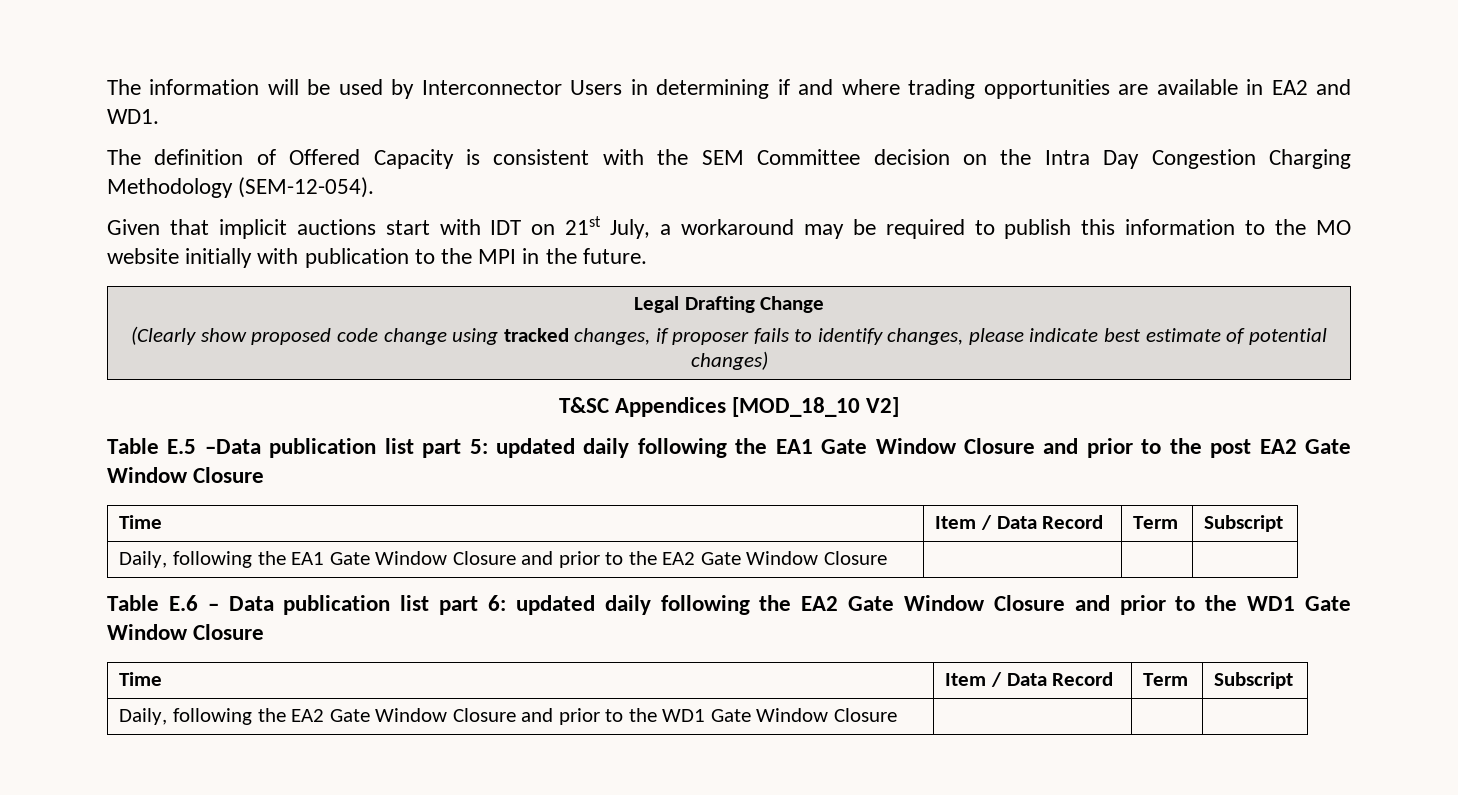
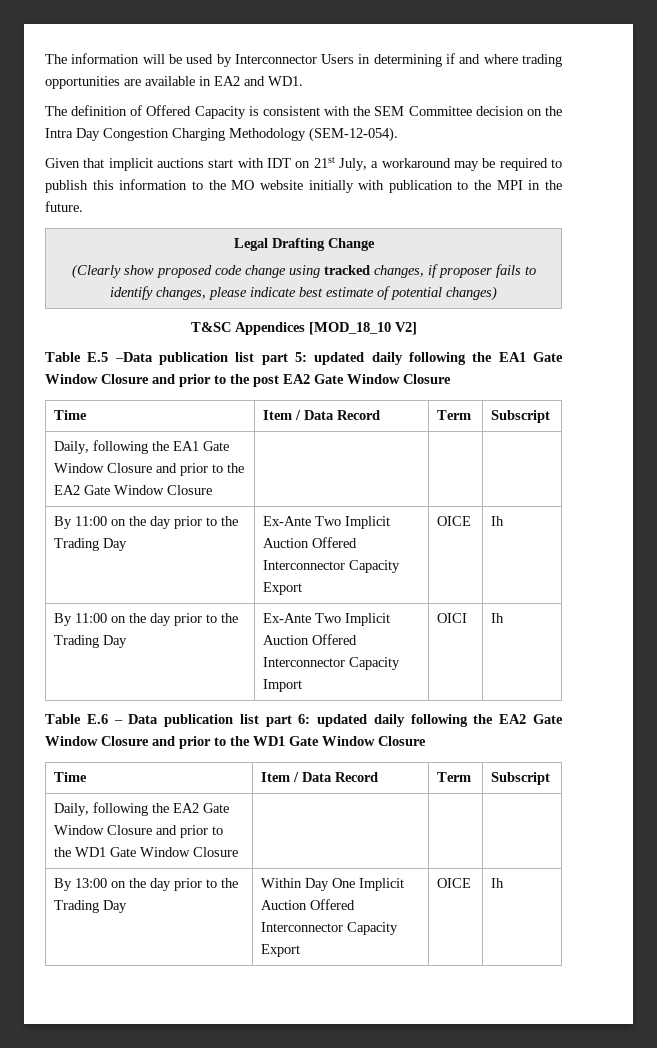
+ By 11:00 on the day prior to the Trading Day | Ex-Ante Two Implicit Auction Offered Interconnector Capacity Export | OICE | Ih
+ By 11:00 on the day prior to the Trading Day | Ex-Ante Two Implicit Auction Offered Interconnector Capacity Import | OICI | Ih
+ By 13:00 on the day prior to the Trading Day | Within Day One Implicit Auction Offered Interconnector Capacity Export | OICE | Ih

